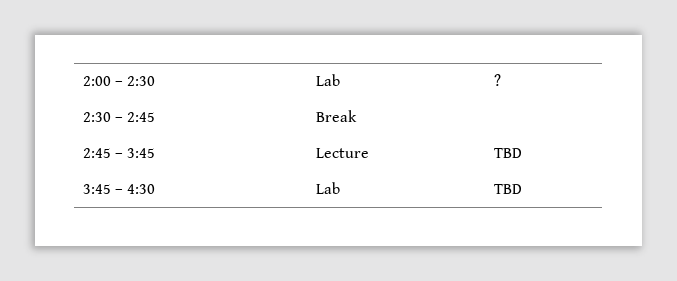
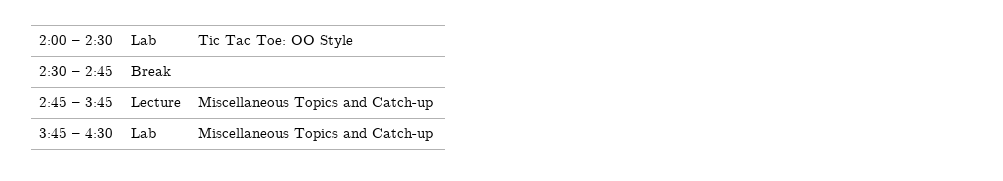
- 2:00 – 2:30 | Lab | ?
+ 2:00 – 2:30 | Lab | Tic Tac Toe: OO Style
- 2:45 – 3:45 | Lecture | TBD
+ 2:45 – 3:45 | Lecture | Miscellaneous Topics and Catch-up
- 3:45 – 4:30 | Lab | TBD
+ 3:45 – 4:30 | Lab | Miscellaneous Topics and Catch-up

